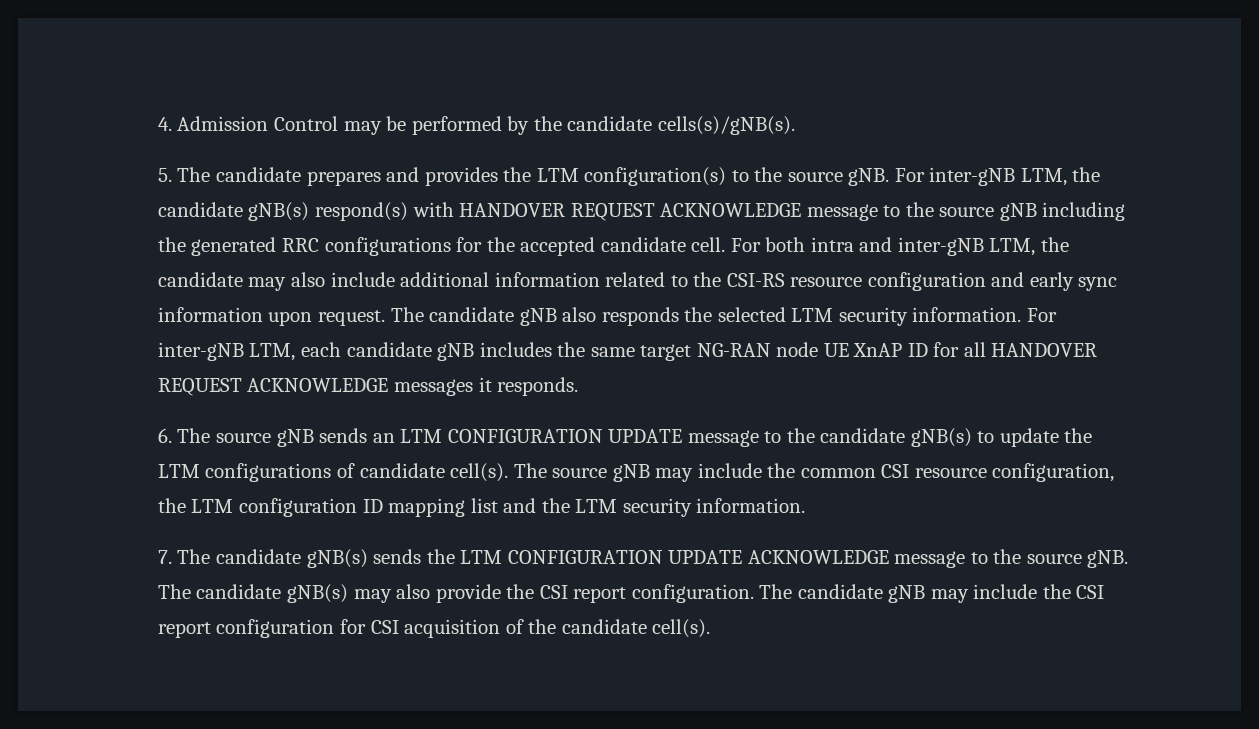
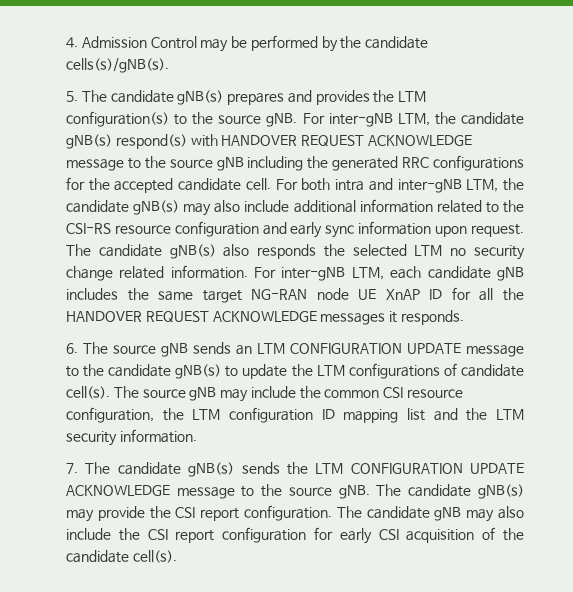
- 5. The candidate prepares and provides the LTM configuration(s) to the source gNB.
+ 5. The candidate gNB(s) prepares and provides the LTM configuration(s) to the source gNB.
- For both intra and inter-gNB LTM, the candidate may also include additional information related to the CSI-RS resource configuration and early sync information upon request.
+ For both intra and inter-gNB LTM, the candidate gNB(s) may also include additional information related to the CSI-RS resource configuration and early sync information upon request.
- The candidate gNB also responds the selected LTM security information.
+ The candidate gNB(s) also responds the selected LTM no security change related information.
- For inter-gNB LTM, each candidate gNB includes the same target NG-RAN node UE XnAP ID for all HANDOVER REQUEST ACKNOWLEDGE messages it responds.
+ For inter-gNB LTM, each candidate gNB includes the same target NG-RAN node UE XnAP ID for all the HANDOVER REQUEST ACKNOWLEDGE messages it responds.
- The candidate gNB(s) may also provide the CSI report configuration.
+ The candidate gNB(s) may provide the CSI report configuration.
- The candidate gNB may include the CSI report configuration for CSI acquisition of the candidate cell(s).
+ The candidate gNB may also include the CSI report configuration for early CSI acquisition of the candidate cell(s).

